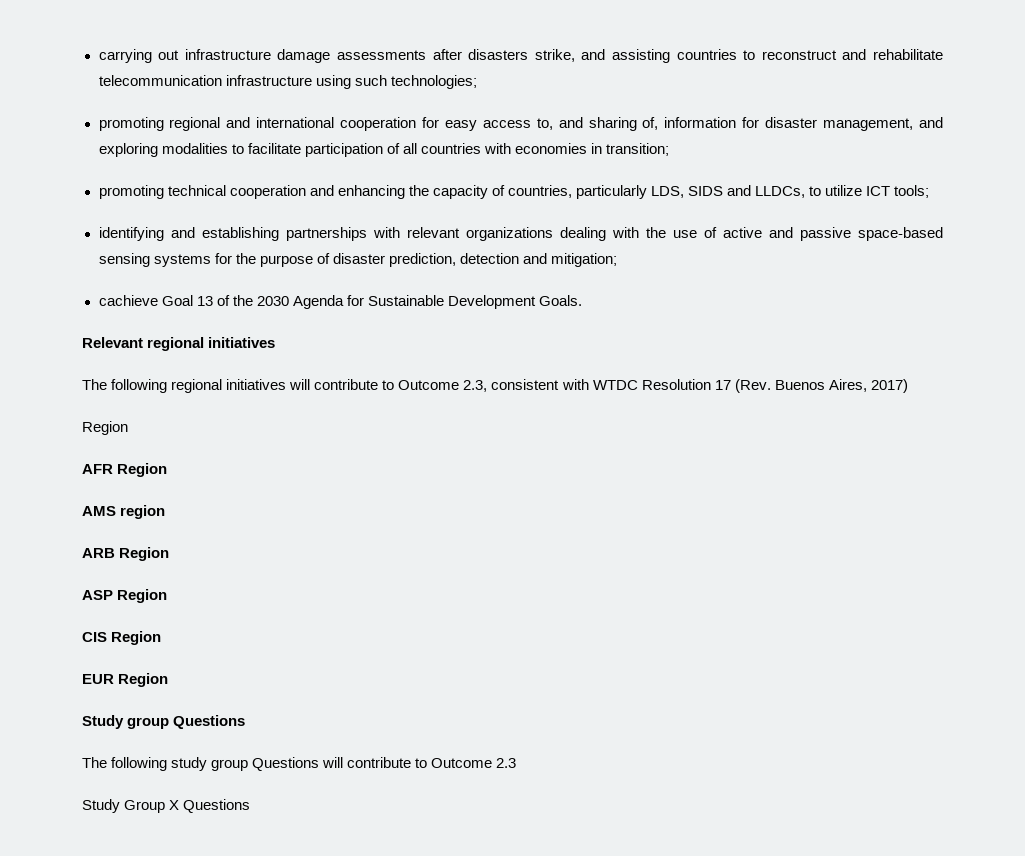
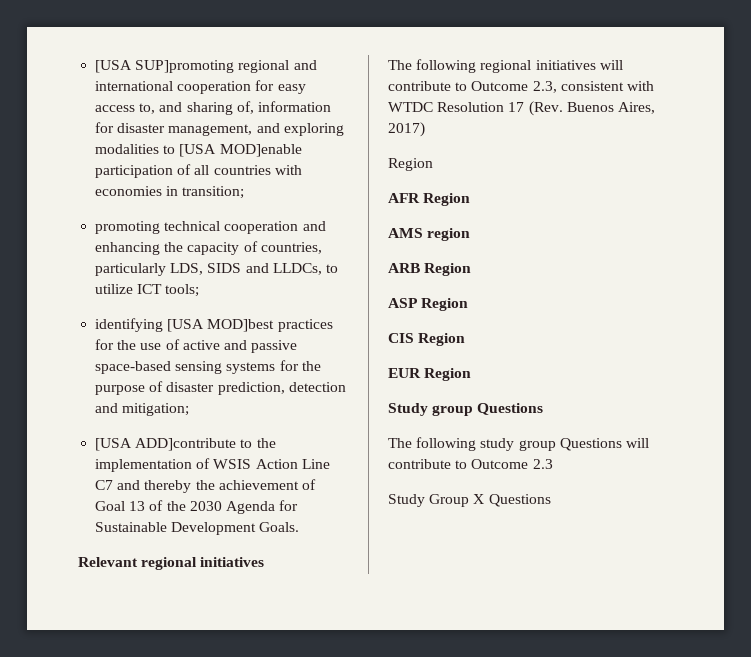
- carrying out infrastructure damage assessments after disasters strike, and assisting countries to reconstruct and rehabilitate telecommunication infrastructure using such technologies;
- promoting regional and international cooperation for easy access to, and sharing of, information for disaster management, and exploring modalities to facilitate participation of all countries with economies in transition;
+ [USA SUP]promoting regional and international cooperation for easy access to, and sharing of, information for disaster management, and exploring modalities to [USA MOD]enable participation of all countries with economies in transition;
- identifying and establishing partnerships with relevant organizations dealing with the use of active and passive space-based sensing systems for the purpose of disaster prediction, detection and mitigation;
+ identifying [USA MOD]best practices for the use of active and passive space-based sensing systems for the purpose of disaster prediction, detection and mitigation;
- cachieve Goal 13 of the 2030 Agenda for Sustainable Development Goals.
+ [USA ADD]contribute to the implementation of WSIS Action Line C7 and thereby the achievement of Goal 13 of the 2030 Agenda for Sustainable Development Goals.

